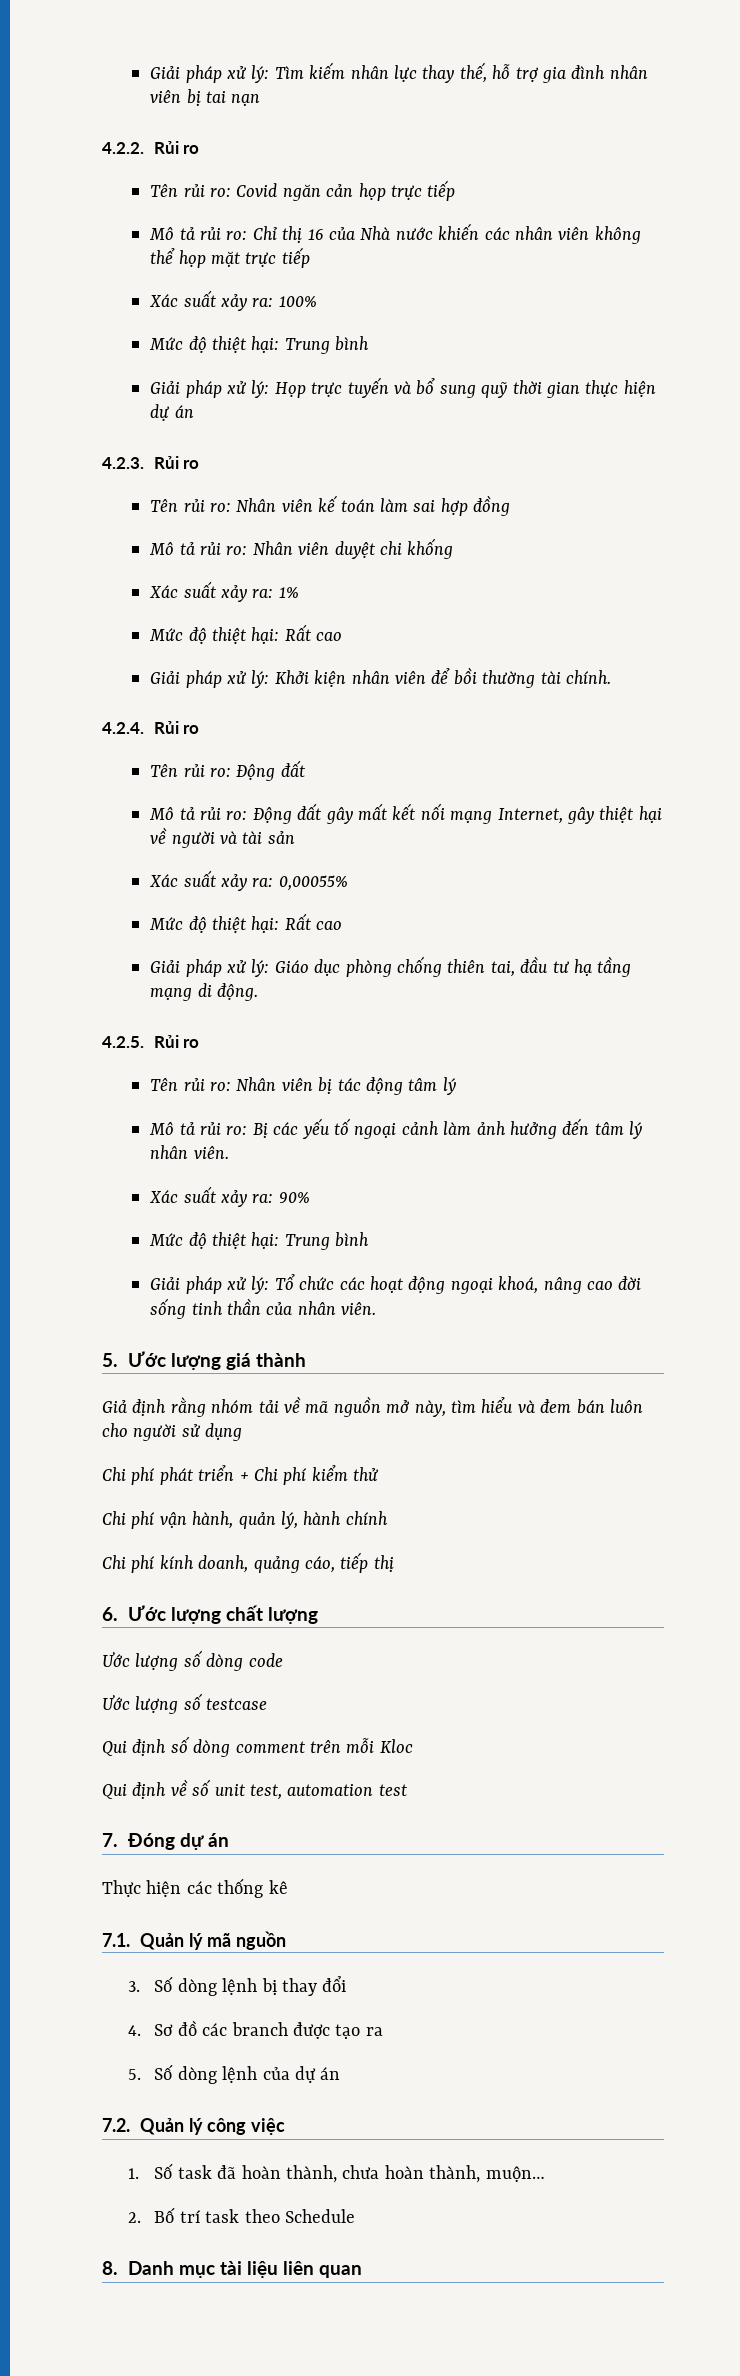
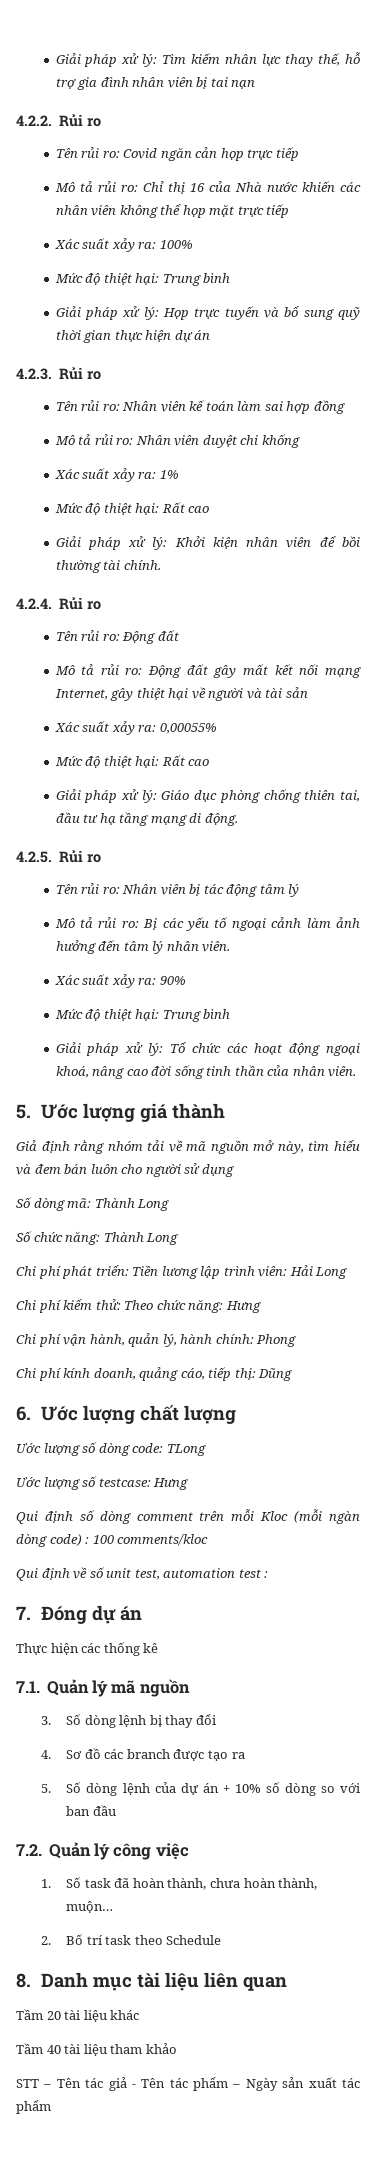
- Chi phí phát triển + Chi phí kiểm thử
+ Số dòng mã: Thành Long
+ Số chức năng: Thành Long
+ Chi phí phát triển: Tiền lương lập trình viên: Hải Long
+ Chi phí kiểm thử: Theo chức năng: Hưng
- Chi phí vận hành, quản lý, hành chính
+ Chi phí vận hành, quản lý, hành chính: Phong
- Chi phí kính doanh, quảng cáo, tiếp thị
+ Chi phí kính doanh, quảng cáo, tiếp thị: Dũng
- Ước lượng số dòng code
- Ước lượng số testcase
+ Ước lượng số dòng code: TLong
+ Ước lượng số testcase: Hưng
- Qui định số dòng comment trên mỗi Kloc
+ Qui định số dòng comment trên mỗi Kloc (mỗi ngàn dòng code) : 100 comments/kloc
- Qui định về số unit test, automation test
+ Qui định về số unit test, automation test :
- 5. Số dòng lệnh của dự án
+ 5. Số dòng lệnh của dự án + 10% số dòng so với ban đầu
+ Tầm 20 tài liệu khác
+ Tầm 40 tài liệu tham khảo
+ STT – Tên tác giả - Tên tác phẩm – Ngày sản xuất tác phẩm

